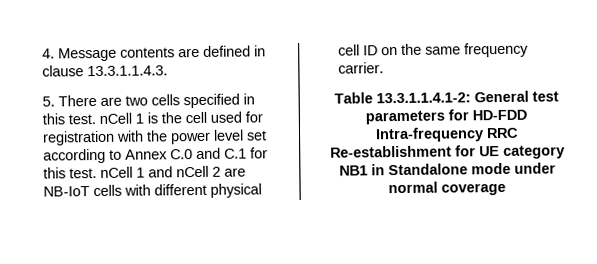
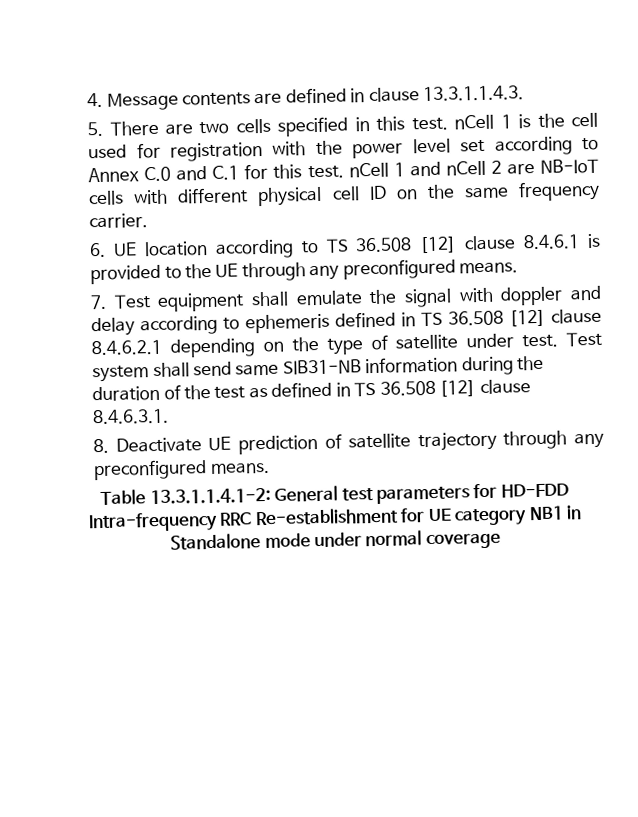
+ 6. UE location according to TS 36.508 [12] clause 8.4.6.1 is provided to the UE through any preconfigured means.
+ 7. Test equipment shall emulate the signal with doppler and delay according to ephemeris defined in TS 36.508 [12] clause 8.4.6.2.1 depending on the type of satellite under test. Test system shall send same SIB31-NB information during the duration of the test as defined in TS 36.508 [12] clause 8.4.6.3.1.
+ 8. Deactivate UE prediction of satellite trajectory through any preconfigured means.

